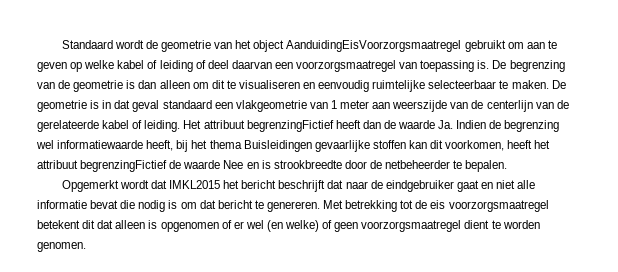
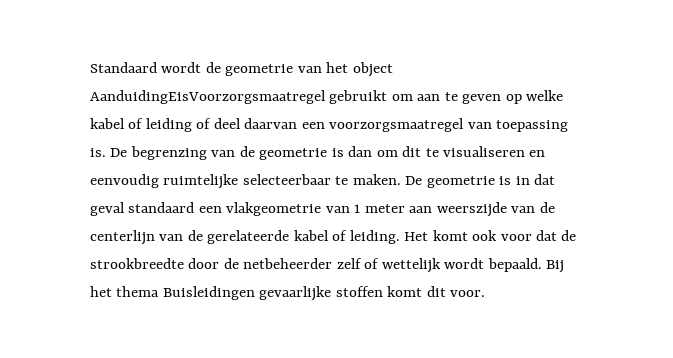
- De begrenzing van de geometrie is dan alleen om dit te visualiseren en eenvoudig ruimtelijke selecteerbaar te maken.
+ De begrenzing van de geometrie is dan om dit te visualiseren en eenvoudig ruimtelijke selecteerbaar te maken.
- Het attribuut begrenzingFictief heeft dan de waarde Ja. Indien de begrenzing wel informatiewaarde heeft, bij het thema Buisleidingen gevaarlijke stoffen kan dit voorkomen, heeft het attribuut begrenzingFictief de waarde Nee en is strookbreedte door de netbeheerder te bepalen.
- Opgemerkt wordt dat IMKL2015 het bericht beschrijft dat naar de eindgebruiker gaat en niet alle informatie bevat die nodig is om dat bericht te genereren. Met betrekking tot de eis voorzorgsmaatregel betekent dit dat alleen is opgenomen of er wel (en welke) of geen voorzorgsmaatregel dient te worden genomen.
+ Het komt ook voor dat de strookbreedte door de netbeheerder zelf of wettelijk wordt bepaald. Bij het thema Buisleidingen gevaarlijke stoffen komt dit voor.

